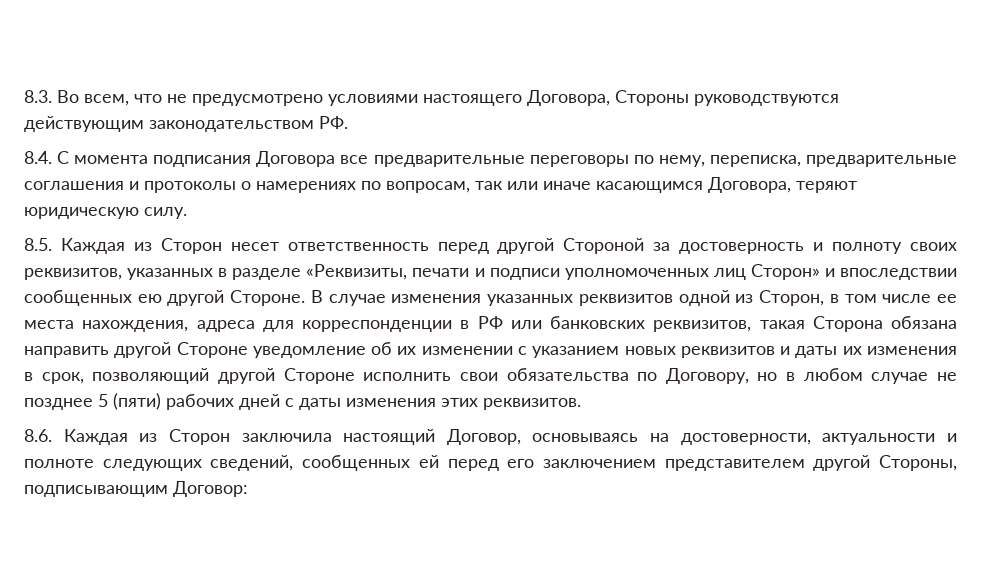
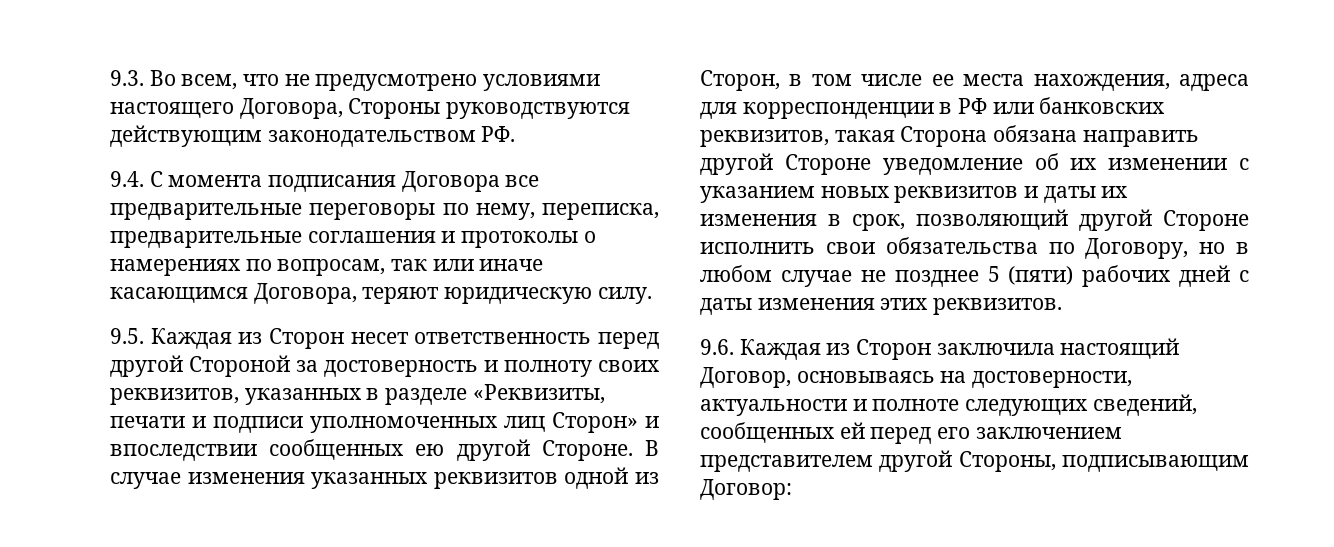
- 8.3. Во всем, что не предусмотрено условиями настоящего Договора, Стороны руководствуются действующим законодательством РФ.
+ 9.3. Во всем, что не предусмотрено условиями настоящего Договора, Стороны руководствуются действующим законодательством РФ.
- 8.4. С момента подписания Договора все предварительные переговоры по нему, переписка, предварительные соглашения и протоколы о намерениях по вопросам, так или иначе касающимся Договора, теряют юридическую силу.
+ 9.4. С момента подписания Договора все предварительные переговоры по нему, переписка, предварительные соглашения и протоколы о намерениях по вопросам, так или иначе касающимся Договора, теряют юридическую силу.
- 8.5. Каждая из Сторон несет ответственность перед другой Стороной за достоверность и полноту своих реквизитов, указанных в разделе «Реквизиты, печати и подписи уполномоченных лиц Сторон» и впоследствии сообщенных ею другой Стороне.
+ 9.5. Каждая из Сторон несет ответственность перед другой Стороной за достоверность и полноту своих реквизитов, указанных в разделе «Реквизиты, печати и подписи уполномоченных лиц Сторон» и впоследствии сообщенных ею другой Стороне.
- 8.6. Каждая из Сторон заключила настоящий Договор, основываясь на достоверности, актуальности и полноте следующих сведений, сообщенных ей перед его заключением представителем другой Стороны, подписывающим Договор:
+ 9.6. Каждая из Сторон заключила настоящий Договор, основываясь на достоверности, актуальности и полноте следующих сведений, сообщенных ей перед его заключением представителем другой Стороны, подписывающим Договор:

